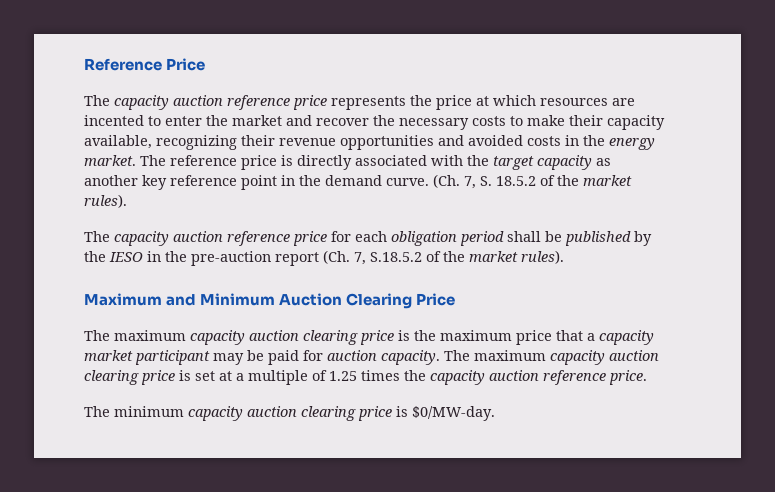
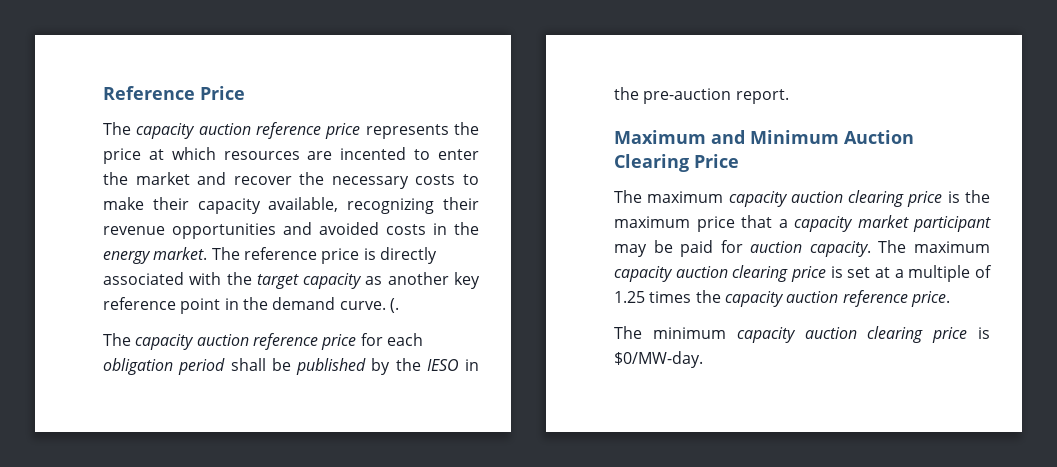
- (Ch. 7, S. 18.5.2 of the market rules).
+ (.
- The capacity auction reference price for each obligation period shall be published by the IESO in the pre-auction report (Ch. 7, S.18.5.2 of the market rules).
+ The capacity auction reference price for each obligation period shall be published by the IESO in the pre-auction report.

